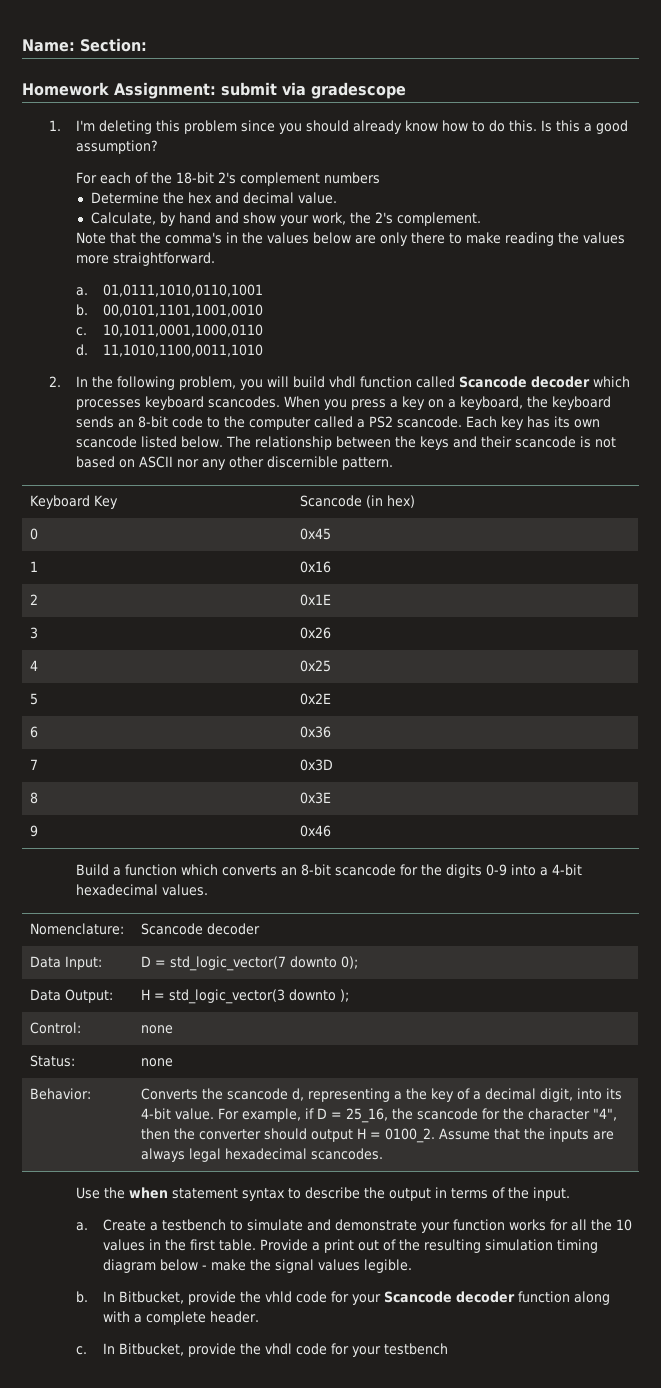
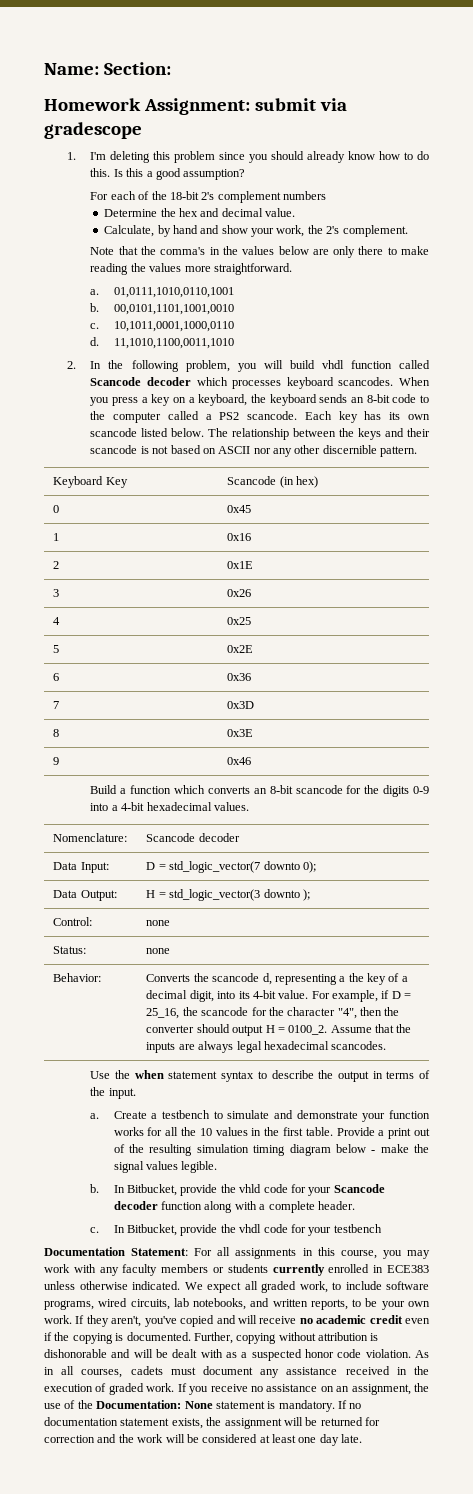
+ Documentation Statement: For all assignments in this course, you may work with any faculty members or students currently enrolled in ECE383 unless otherwise indicated. We expect all graded work, to include software programs, wired circuits, lab notebooks, and written reports, to be your own work. If they aren't, you've copied and will receive no academic credit even if the copying is documented. Further, copying without attribution is dishonorable and will be dealt with as a suspected honor code violation. As in all courses, cadets must document any assistance received in the execution of graded work. If you receive no assistance on an assignment, the use of the Documentation: None statement is mandatory. If no documentation statement exists, the assignment will be returned for correction and the work will be considered at least one day late.

